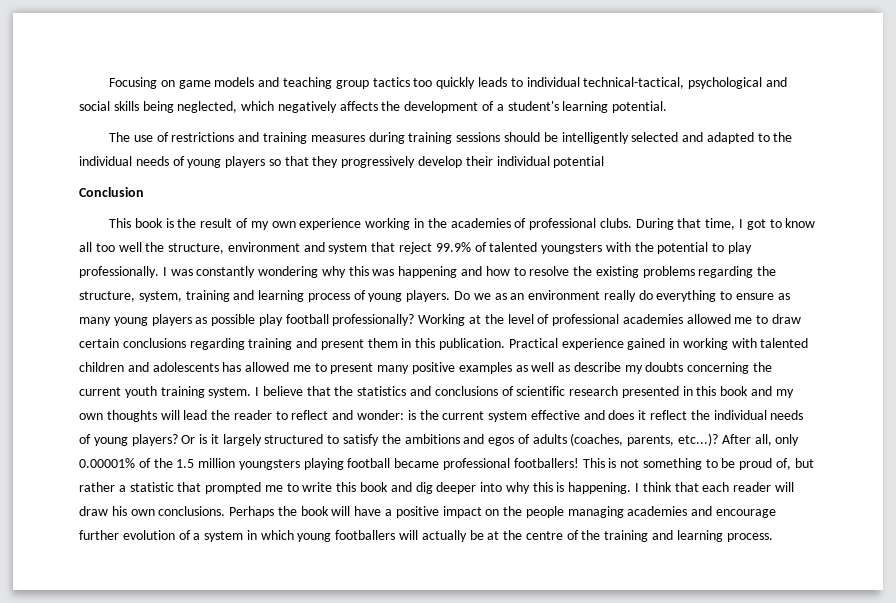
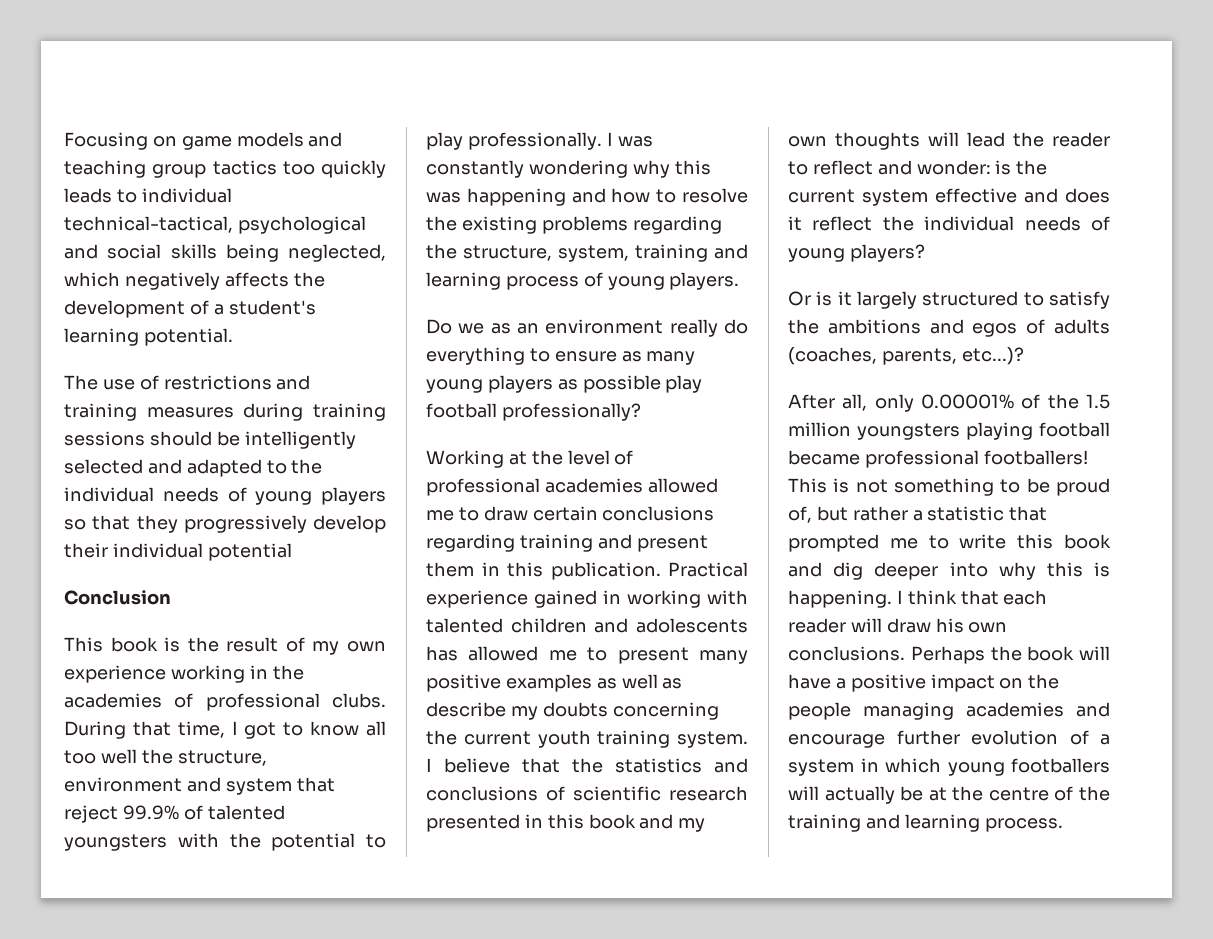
- I was constantly wondering why this was happening and how to resolve the existing problems regarding the structure, system, training and learning process of young players. Do we as an environment really do everything to ensure as many young players as possible play football professionally? Working at the level of professional academies allowed me to draw certain conclusions regarding training and present them in this publication.
+ I was constantly wondering why this was happening and how to resolve the existing problems regarding the structure, system, training and learning process of young players.
+ Do we as an environment really do everything to ensure as many young players as possible play football professionally?
+ Working at the level of professional academies allowed me to draw certain conclusions regarding training and present them in this publication.
- is the current system effective and does it reflect the individual needs of young players? Or is it largely structured to satisfy the ambitions and egos of adults (coaches, parents, etc...)? After all, only 0.00001% of the 1.5 million youngsters playing football became professional footballers!
+ is the current system effective and does it reflect the individual needs of young players?
+ Or is it largely structured to satisfy the ambitions and egos of adults (coaches, parents, etc...)?
+ After all, only 0.00001% of the 1.5 million youngsters playing football became professional footballers!

